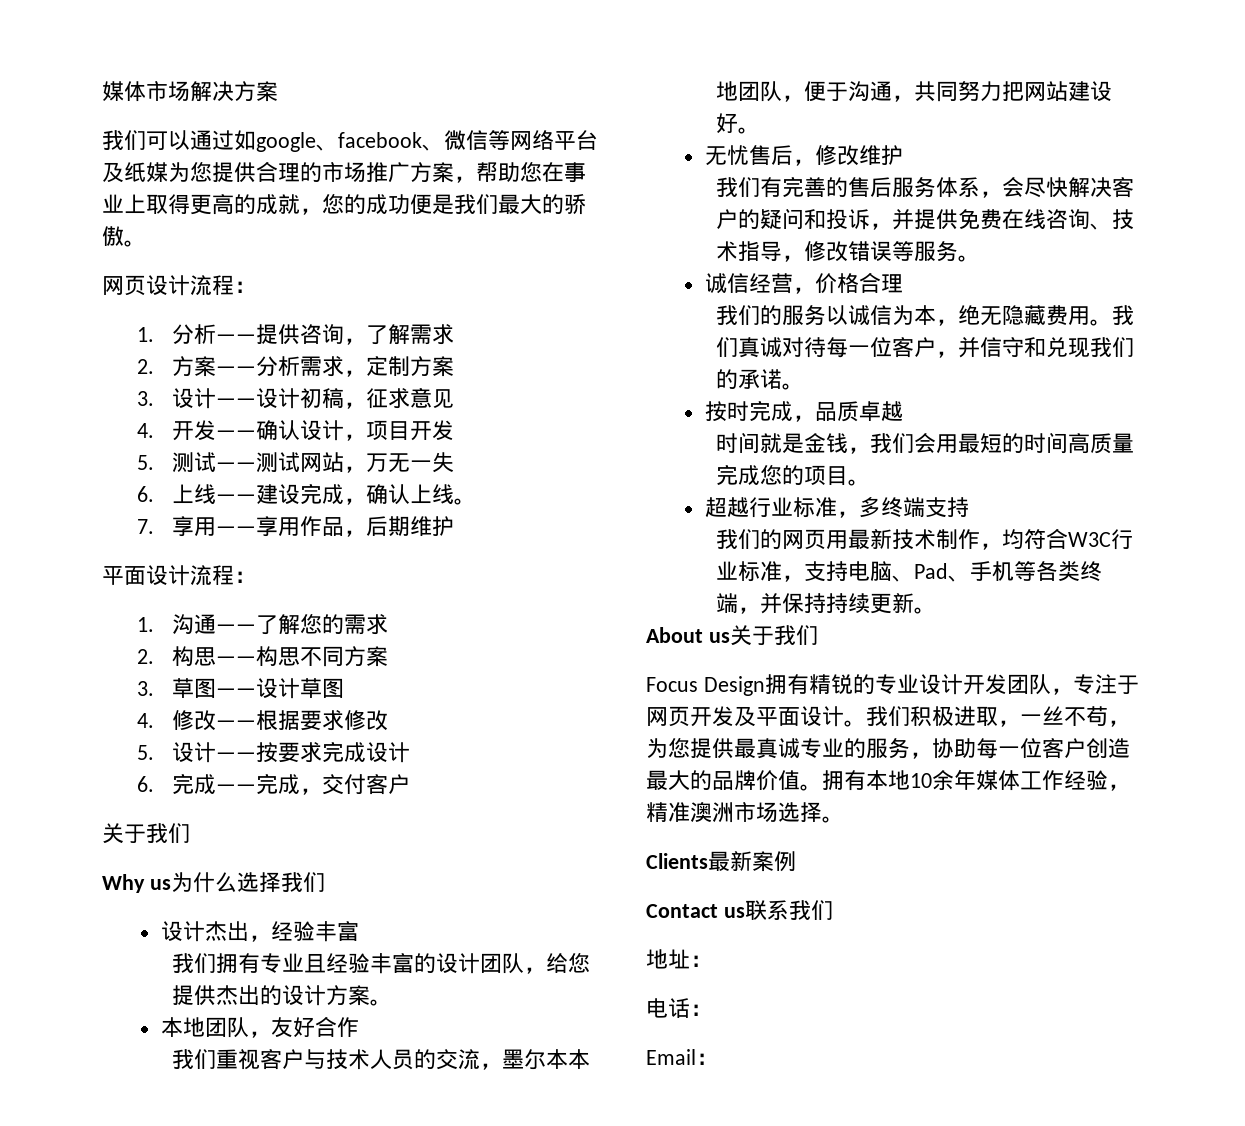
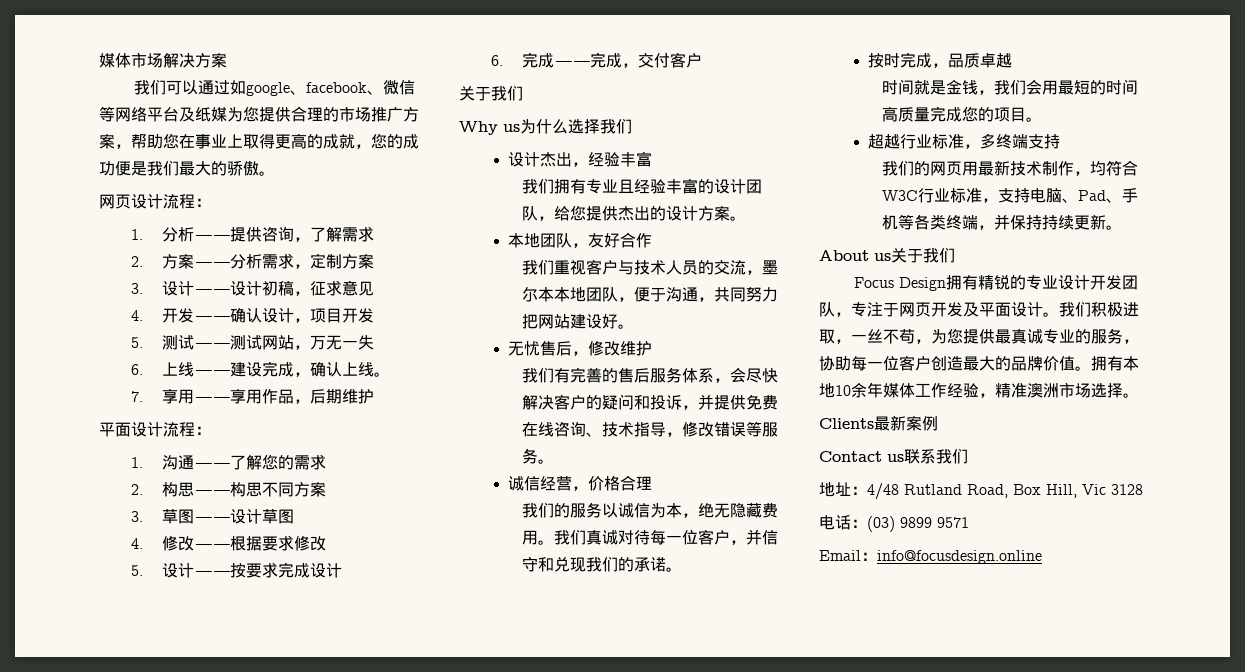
- 地址：
+ 地址：4/48 Rutland Road, Box Hill, Vic 3128
- 电话：
+ 电话：(03) 9899 9571
- Email：
+ Email：info@focusdesign.online

